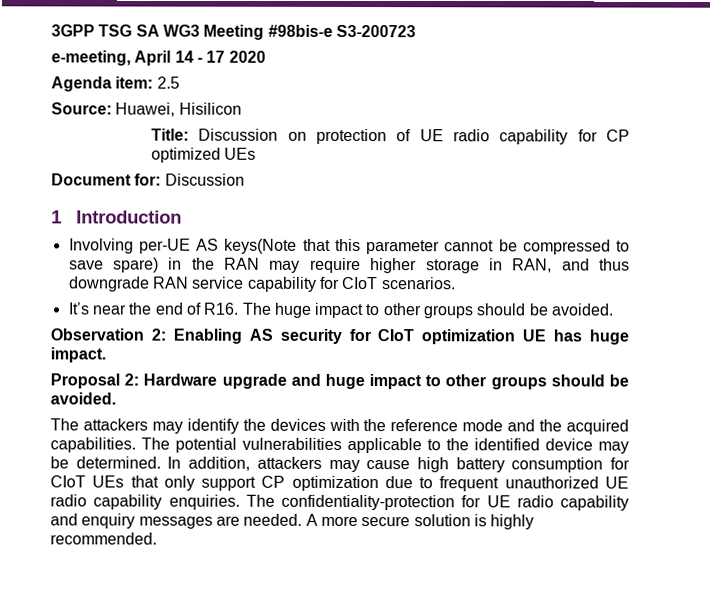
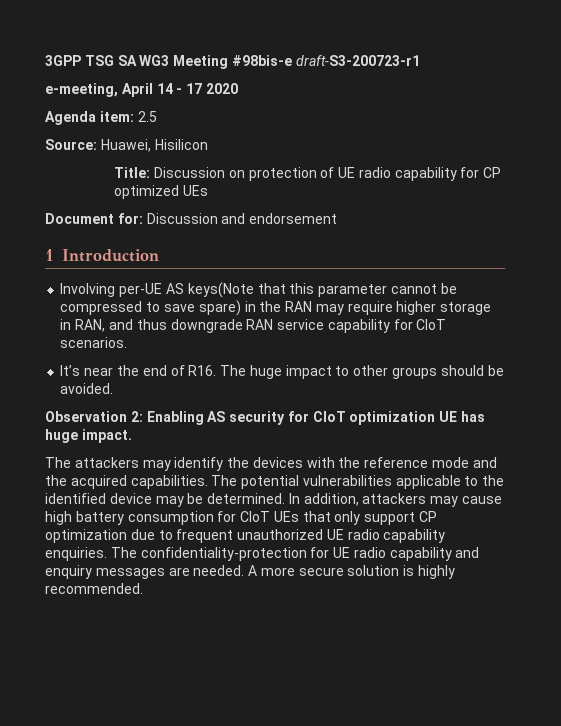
- 3GPP TSG SA WG3 Meeting #98bis-e S3-200723
+ 3GPP TSG SA WG3 Meeting #98bis-e draft-S3-200723-r1
- Document for: Discussion
+ Document for: Discussion and endorsement
- Proposal 2: Hardware upgrade and huge impact to other groups should be avoided.

